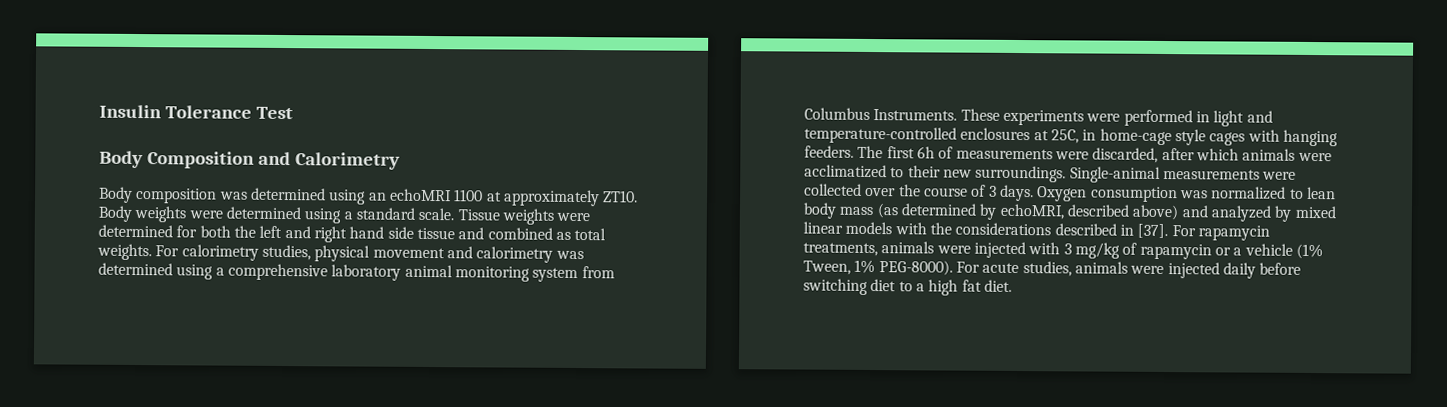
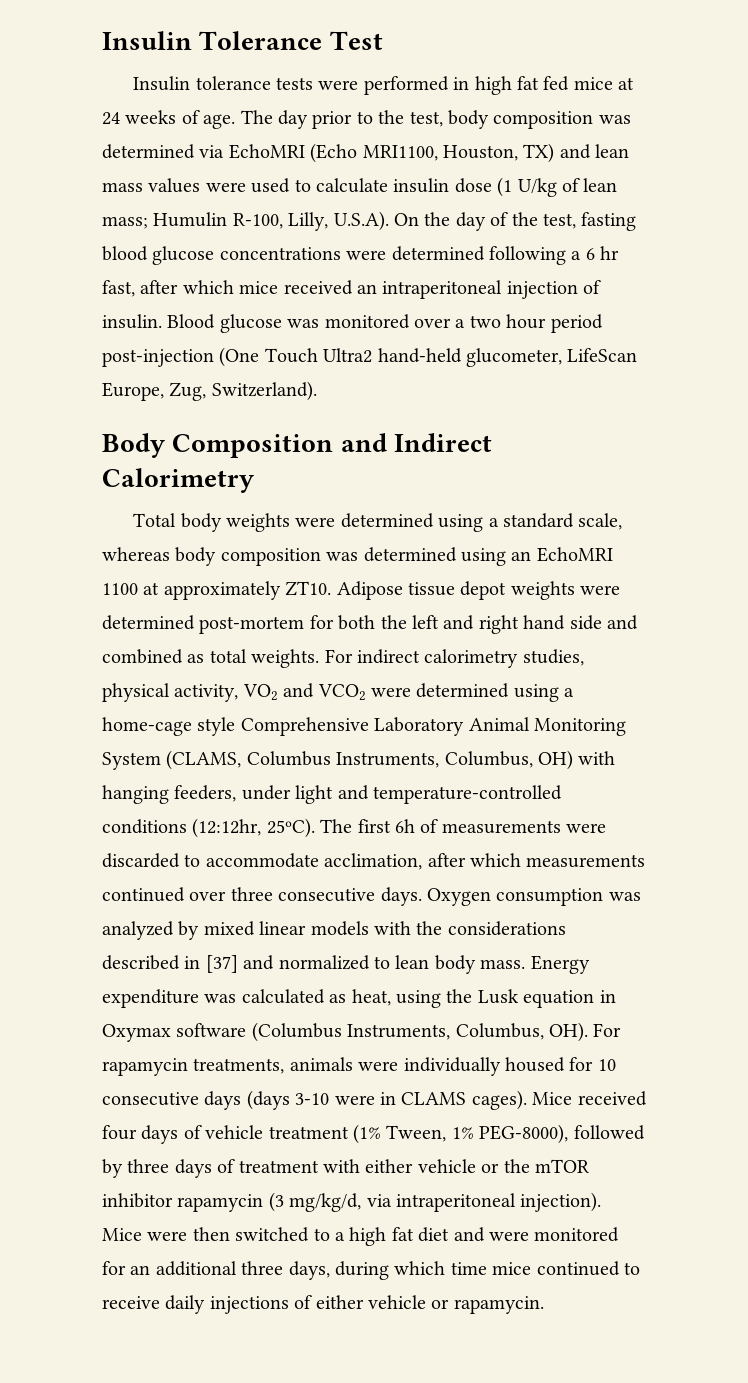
+ Insulin tolerance tests were performed in high fat fed mice at 24 weeks of age. The day prior to the test, body composition was determined via EchoMRI (Echo MRI1100, Houston, TX) and lean mass values were used to calculate insulin dose (1 U/kg of lean mass; Humulin R-100, Lilly, U.S.A). On the day of the test, fasting blood glucose concentrations were determined following a 6 hr fast, after which mice received an intraperitoneal injection of insulin. Blood glucose was monitored over a two hour period post-injection (One Touch Ultra2 hand-held glucometer, LifeScan Europe, Zug, Switzerland).
- Body Composition and Calorimetry
+ Body Composition and Indirect Calorimetry
- Body composition was determined using an echoMRI 1100 at approximately ZT10. Body weights were determined using a standard scale. Tissue weights were determined for both the left and right hand side tissue and combined as total weights.
+ Total body weights were determined using a standard scale, whereas body composition was determined using an EchoMRI 1100 at approximately ZT10. Adipose tissue depot weights were determined post-mortem for both the left and right hand side and combined as total weights.
- For calorimetry studies, physical movement and calorimetry was determined using a comprehensive laboratory animal monitoring system from Columbus Instruments. These experiments were performed in light and temperature-controlled enclosures at 25C, in home-cage style cages with hanging feeders.
+ For indirect calorimetry studies, physical activity, VO2 and VCO2 were determined using a home-cage style Comprehensive Laboratory Animal Monitoring System (CLAMS, Columbus Instruments, Columbus, OH) with hanging feeders, under light and temperature-controlled conditions (12:12hr, 25ºC).
- The first 6h of measurements were discarded, after which animals were acclimatized to their new surroundings. Single-animal measurements were collected over the course of 3 days. Oxygen consumption was normalized to lean body mass (as determined by echoMRI, described above) and analyzed by mixed linear models with the considerations described in [37]. For rapamycin treatments, animals were injected with 3 mg/kg of rapamycin or a vehicle (1% Tween, 1% PEG-8000). For acute studies, animals were injected daily before switching diet to a high fat diet.
+ The first 6h of measurements were discarded to accommodate acclimation, after which measurements continued over three consecutive days. Oxygen consumption was analyzed by mixed linear models with the considerations described in [37] and normalized to lean body mass. Energy expenditure was calculated as heat, using the Lusk equation in Oxymax software (Columbus Instruments, Columbus, OH). For rapamycin treatments, animals were individually housed for 10 consecutive days (days 3-10 were in CLAMS cages). Mice received four days of vehicle treatment (1% Tween, 1% PEG-8000), followed by three days of treatment with either vehicle or the mTOR inhibitor rapamycin (3 mg/kg/d, via intraperitoneal injection). Mice were then switched to a high fat diet and were monitored for an additional three days, during which time mice continued to receive daily injections of either vehicle or rapamycin.

